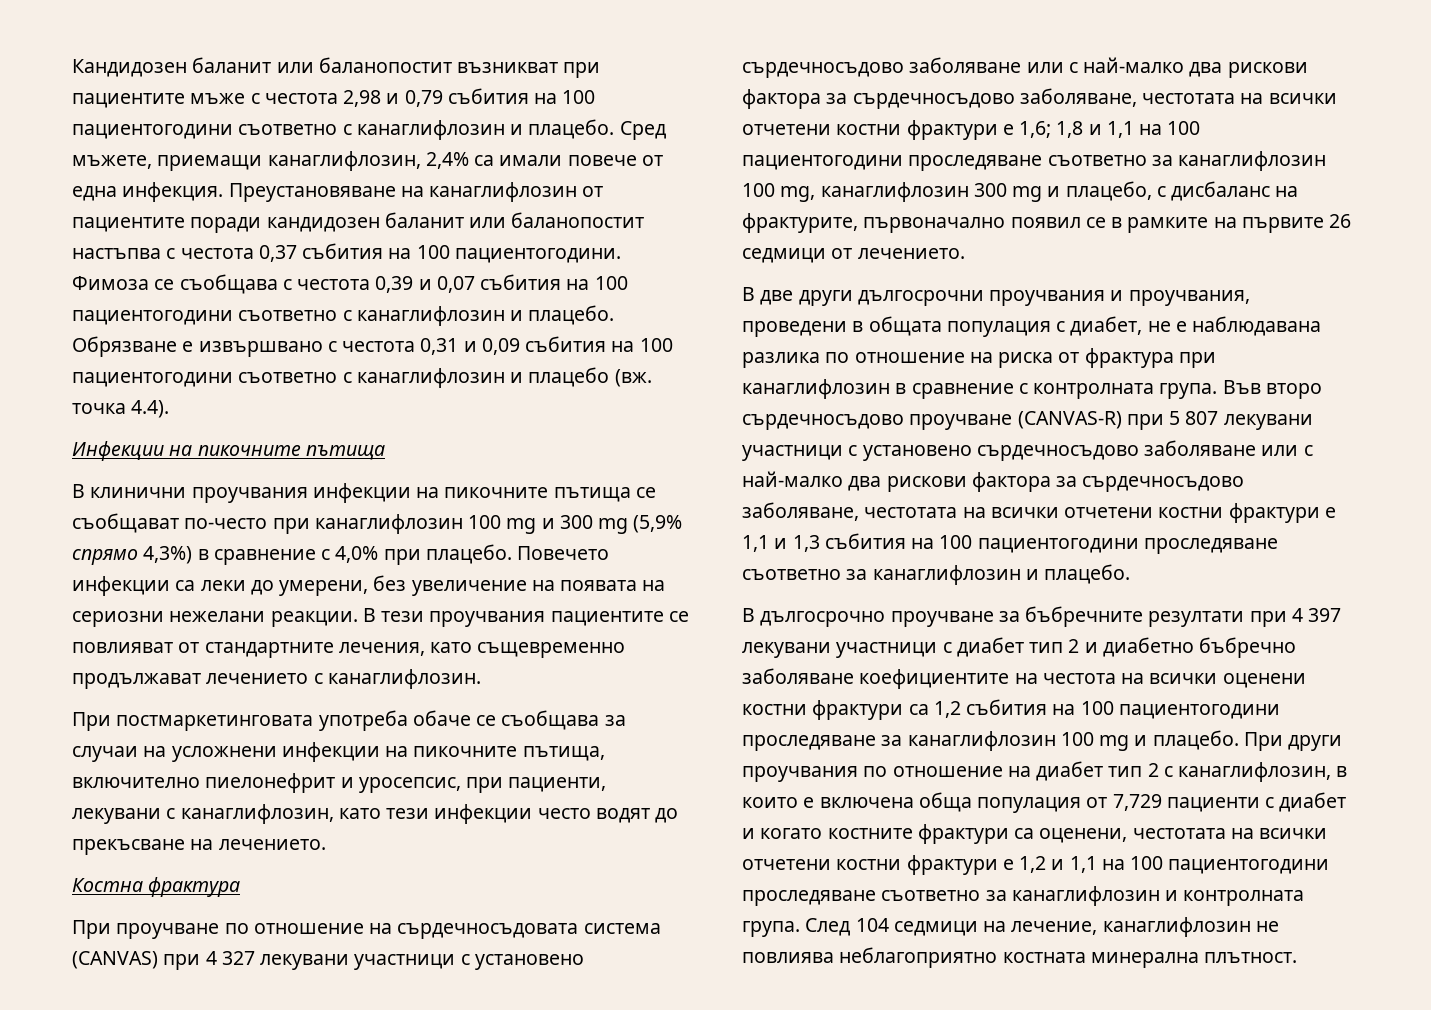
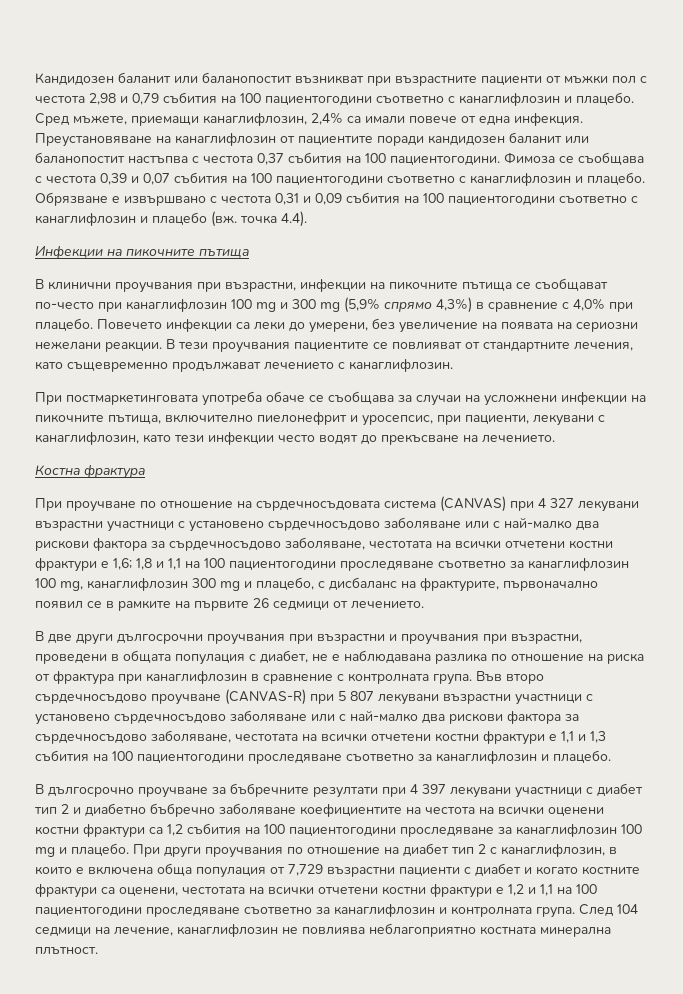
- Кандидозен баланит или баланопостит възникват при пациентите мъже с честота 2,98 и 0,79 събития на 100 пациентогодини съответно с канаглифлозин и плацебо.
+ Кандидозен баланит или баланопостит възникват при възрастните пациенти от мъжки пол с честота 2,98 и 0,79 събития на 100 пациентогодини съответно с канаглифлозин и плацебо.
- В клинични проучвания инфекции на пикочните пътища се съобщават по-често при канаглифлозин 100 mg и 300 mg (5,9% спрямо 4,3%) в сравнение с 4,0% при плацебо.
+ В клинични проучвания при възрастни, инфекции на пикочните пътища се съобщават по-често при канаглифлозин 100 mg и 300 mg (5,9% спрямо 4,3%) в сравнение с 4,0% при плацебо.
- При проучване по отношение на сърдечносъдовата система (CANVAS) при 4 327 лекувани участници с установено сърдечносъдово заболяване или с най-малко два рискови фактора за сърдечносъдово заболяване, честотата на всички отчетени костни фрактури е 1,6;
+ При проучване по отношение на сърдечносъдовата система (CANVAS) при 4 327 лекувани възрастни участници с установено сърдечносъдово заболяване или с най-малко два рискови фактора за сърдечносъдово заболяване, честотата на всички отчетени костни фрактури е 1,6;
- В две други дългосрочни проучвания и проучвания, проведени в общата популация с диабет, не е наблюдавана разлика по отношение на риска от фрактура при канаглифлозин в сравнение с контролната група.
+ В две други дългосрочни проучвания при възрастни и проучвания при възрастни, проведени в общата популация с диабет, не е наблюдавана разлика по отношение на риска от фрактура при канаглифлозин в сравнение с контролната група.
- Във второ сърдечносъдово проучване (CANVAS-R) при 5 807 лекувани участници с установено сърдечносъдово заболяване или с най-малко два рискови фактора за сърдечносъдово заболяване, честотата на всички отчетени костни фрактури е 1,1 и 1,3 събития на 100 пациентогодини проследяване съответно за канаглифлозин и плацебо.
+ Във второ сърдечносъдово проучване (CANVAS-R) при 5 807 лекувани възрастни участници с установено сърдечносъдово заболяване или с най-малко два рискови фактора за сърдечносъдово заболяване, честотата на всички отчетени костни фрактури е 1,1 и 1,3 събития на 100 пациентогодини проследяване съответно за канаглифлозин и плацебо.
- При други проучвания по отношение на диабет тип 2 с канаглифлозин, в които е включена обща популация от 7,729 пациенти с диабет и когато костните фрактури са оценени, честотата на всички отчетени костни фрактури е 1,2 и 1,1 на 100 пациентогодини проследяване съответно за канаглифлозин и контролната група.
+ При други проучвания по отношение на диабет тип 2 с канаглифлозин, в които е включена обща популация от 7,729 възрастни пациенти с диабет и когато костните фрактури са оценени, честотата на всички отчетени костни фрактури е 1,2 и 1,1 на 100 пациентогодини проследяване съответно за канаглифлозин и контролната група.

